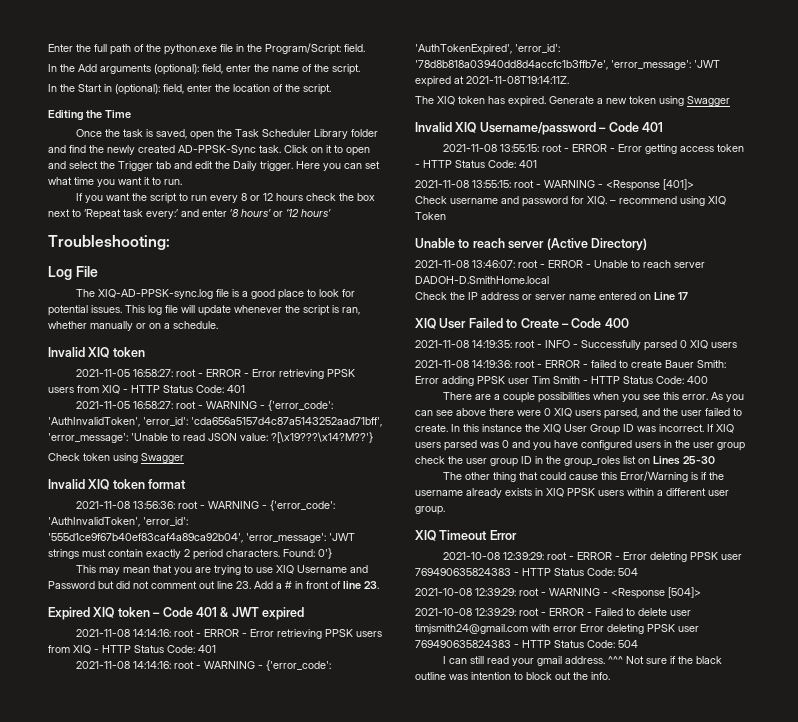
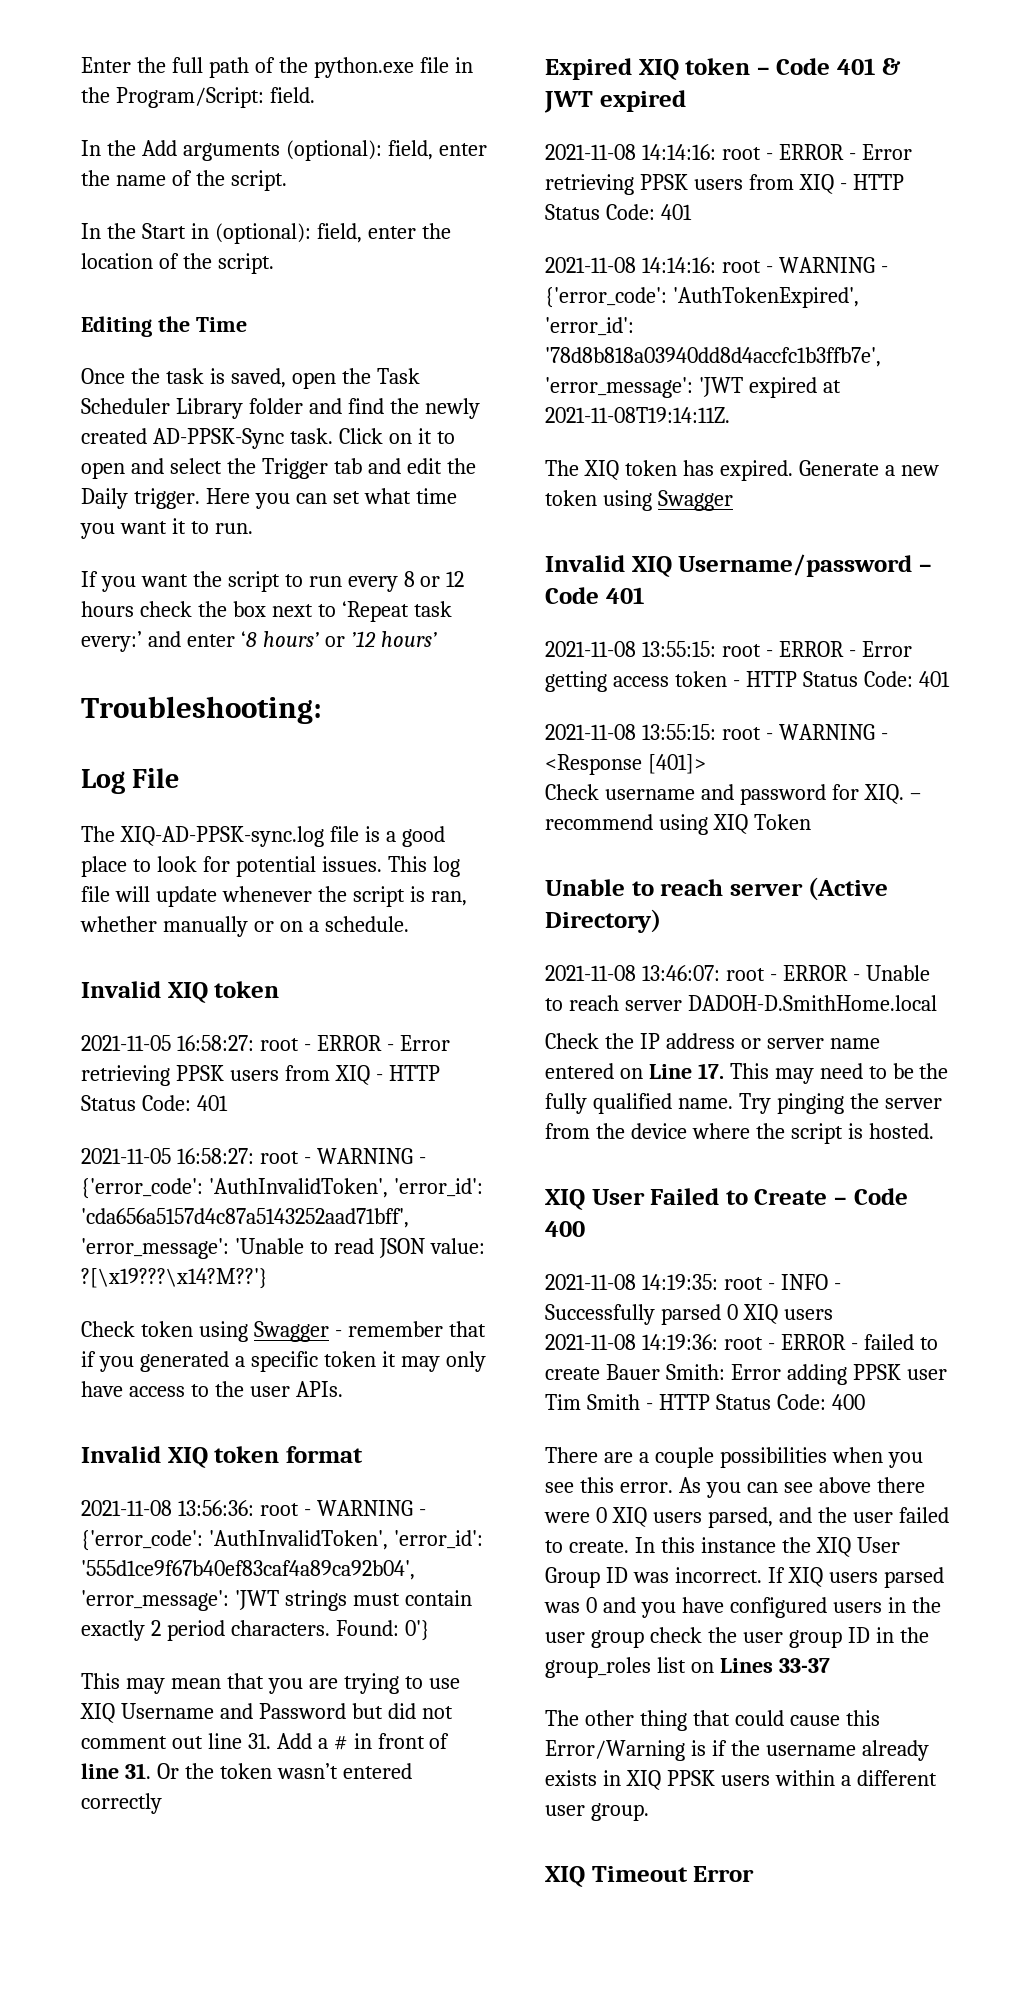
- Check token using Swagger
+ Check token using Swagger - remember that if you generated a specific token it may only have access to the user APIs.
- This may mean that you are trying to use XIQ Username and Password but did not comment out line 23. Add a # in front of line 23.
+ This may mean that you are trying to use XIQ Username and Password but did not comment out line 31. Add a # in front of line 31. Or the token wasn’t entered correctly
- Check the IP address or server name entered on Line 17
+ Check the IP address or server name entered on Line 17. This may need to be the fully qualified name. Try pinging the server from the device where the script is hosted.
- If XIQ users parsed was 0 and you have configured users in the user group check the user group ID in the group_roles list on Lines 25-30
+ If XIQ users parsed was 0 and you have configured users in the user group check the user group ID in the group_roles list on Lines 33-37
- 2021-10-08 12:39:29: root - ERROR - Error deleting PPSK user 769490635824383 - HTTP Status Code: 504
- 2021-10-08 12:39:29: root - WARNING - <Response [504]>
- 2021-10-08 12:39:29: root - ERROR - Failed to delete user timjsmith24@gmail.com with error Error deleting PPSK user 769490635824383 - HTTP Status Code: 504
- I can still read your gmail address. ^^^ Not sure if the black outline was intention to block out the info.

